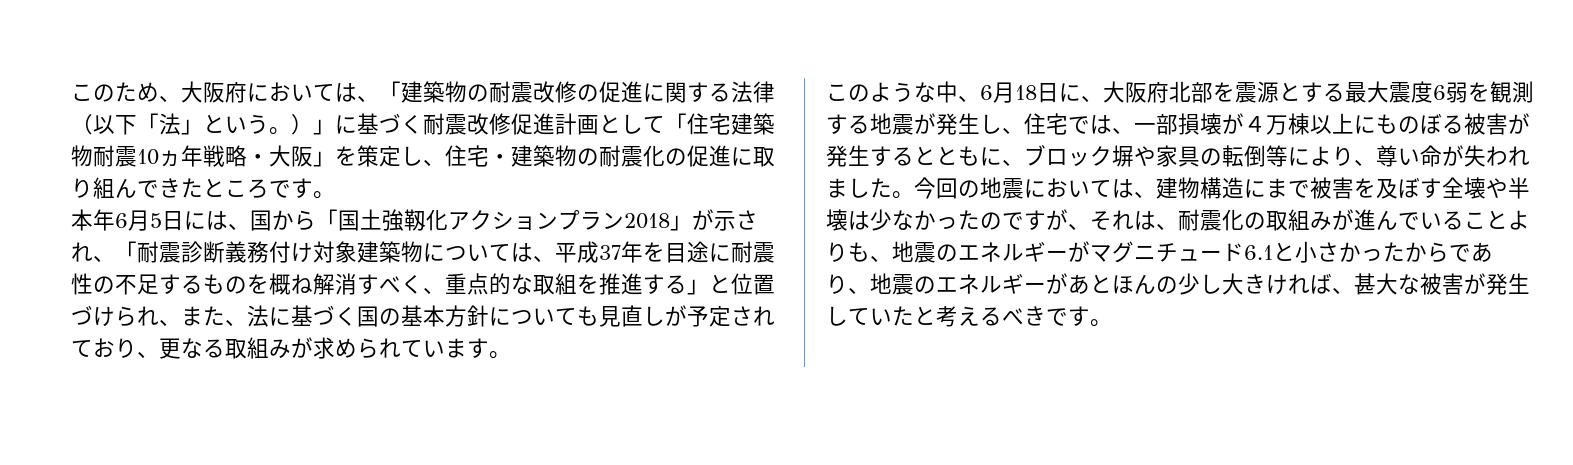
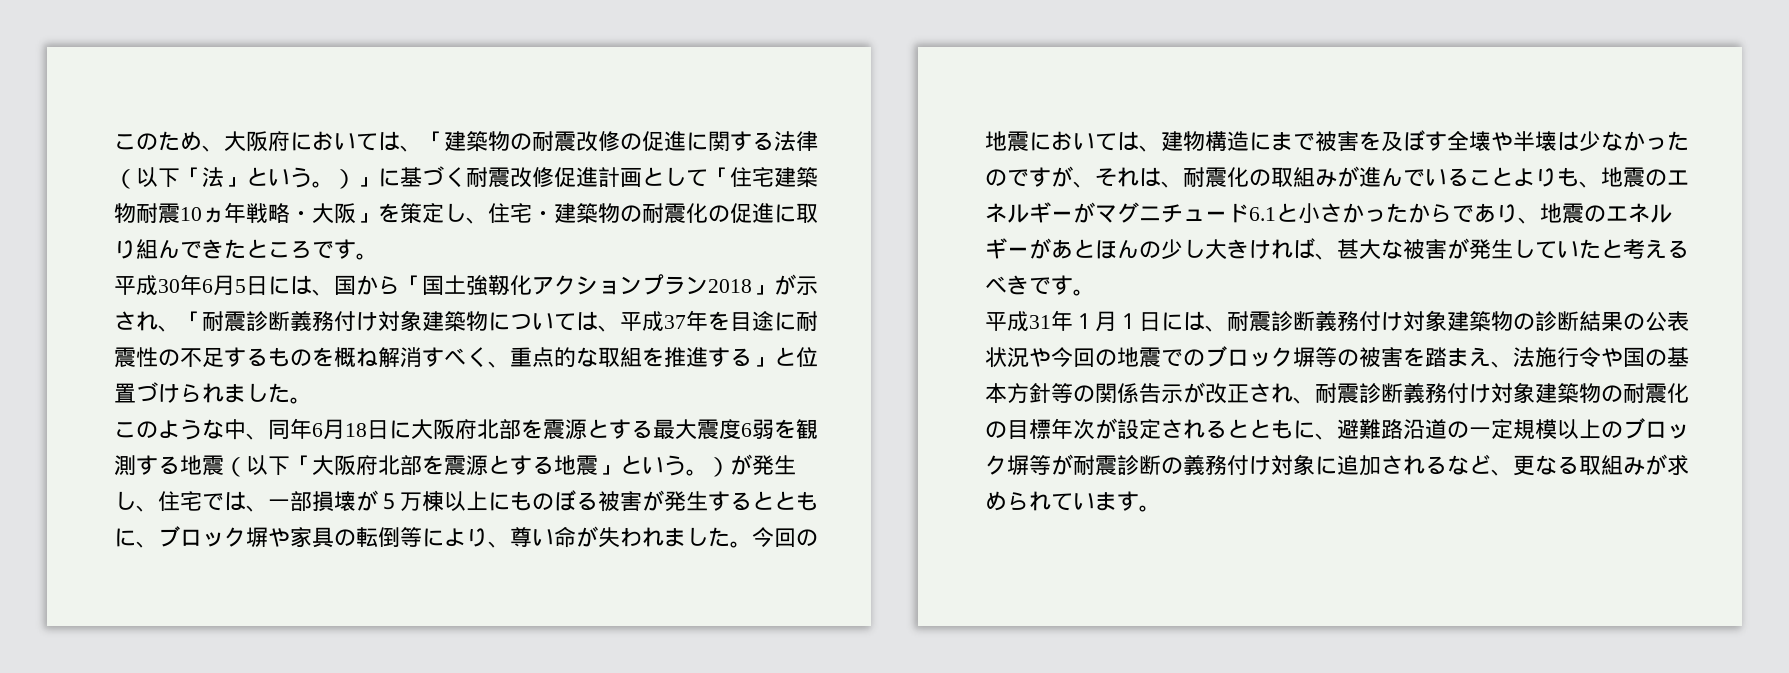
- 本年6月5日には、国から「国土強靱化アクションプラン2018」が示され、「耐震診断義務付け対象建築物については、平成37年を目途に耐震性の不足するものを概ね解消すべく、重点的な取組を推進する」と位置づけられ、また、法に基づく国の基本方針についても見直しが予定されており、更なる取組みが求められています。
+ 平成30年6月5日には、国から「国土強靱化アクションプラン2018」が示され、「耐震診断義務付け対象建築物については、平成37年を目途に耐震性の不足するものを概ね解消すべく、重点的な取組を推進する」と位置づけられました。
- このような中、6月18日に、大阪府北部を震源とする最大震度6弱を観測する地震が発生し、住宅では、一部損壊が４万棟以上にものぼる被害が発生するとともに、ブロック塀や家具の転倒等により、尊い命が失われました。
+ このような中、同年6月18日に大阪府北部を震源とする最大震度6弱を観測する地震（以下「大阪府北部を震源とする地震」という。）が発生し、住宅では、一部損壊が５万棟以上にものぼる被害が発生するとともに、ブロック塀や家具の転倒等により、尊い命が失われました。
+ 平成31年１月１日には、耐震診断義務付け対象建築物の診断結果の公表状況や今回の地震でのブロック塀等の被害を踏まえ、法施行令や国の基本方針等の関係告示が改正され、耐震診断義務付け対象建築物の耐震化の目標年次が設定されるとともに、避難路沿道の一定規模以上のブロック塀等が耐震診断の義務付け対象に追加されるなど、更なる取組みが求められています。

